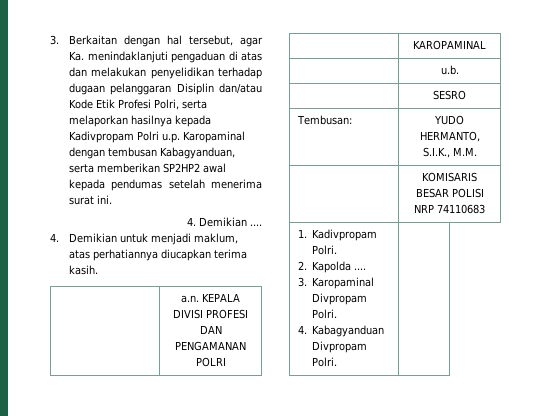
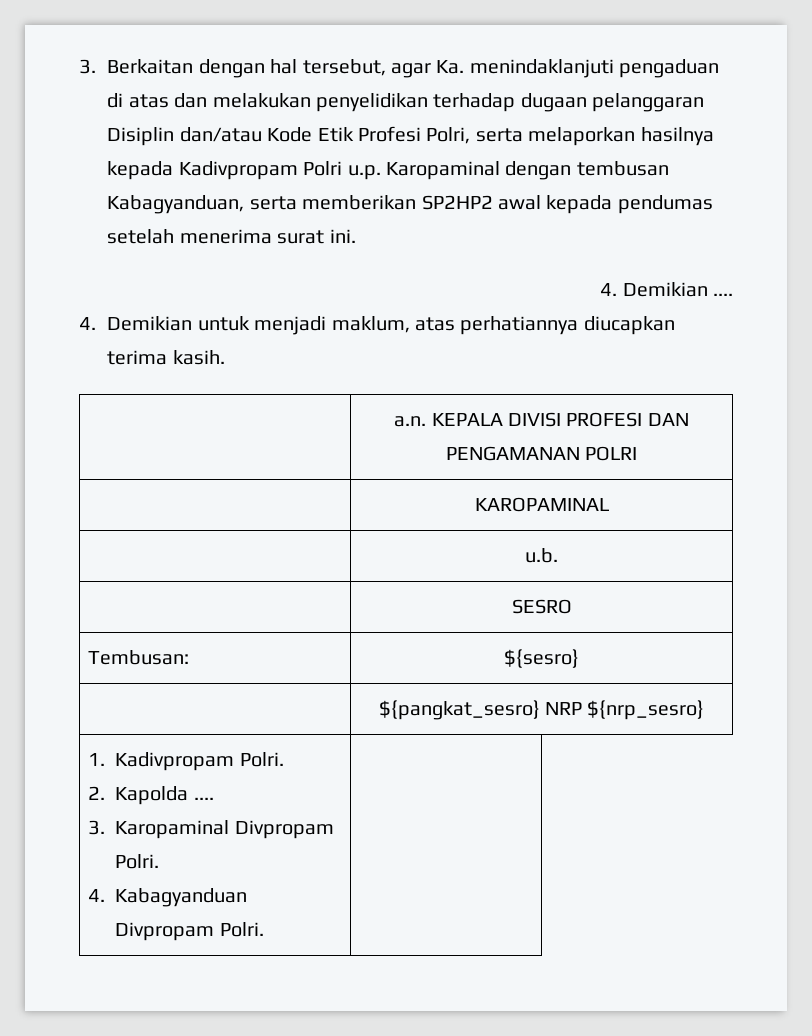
- Tembusan: | YUDO HERMANTO, S.I.K., M.M.
- | KOMISARIS BESAR POLISI NRP 74110683
+ Tembusan: | ${sesro}
+ | ${pangkat_sesro} NRP ${nrp_sesro}

